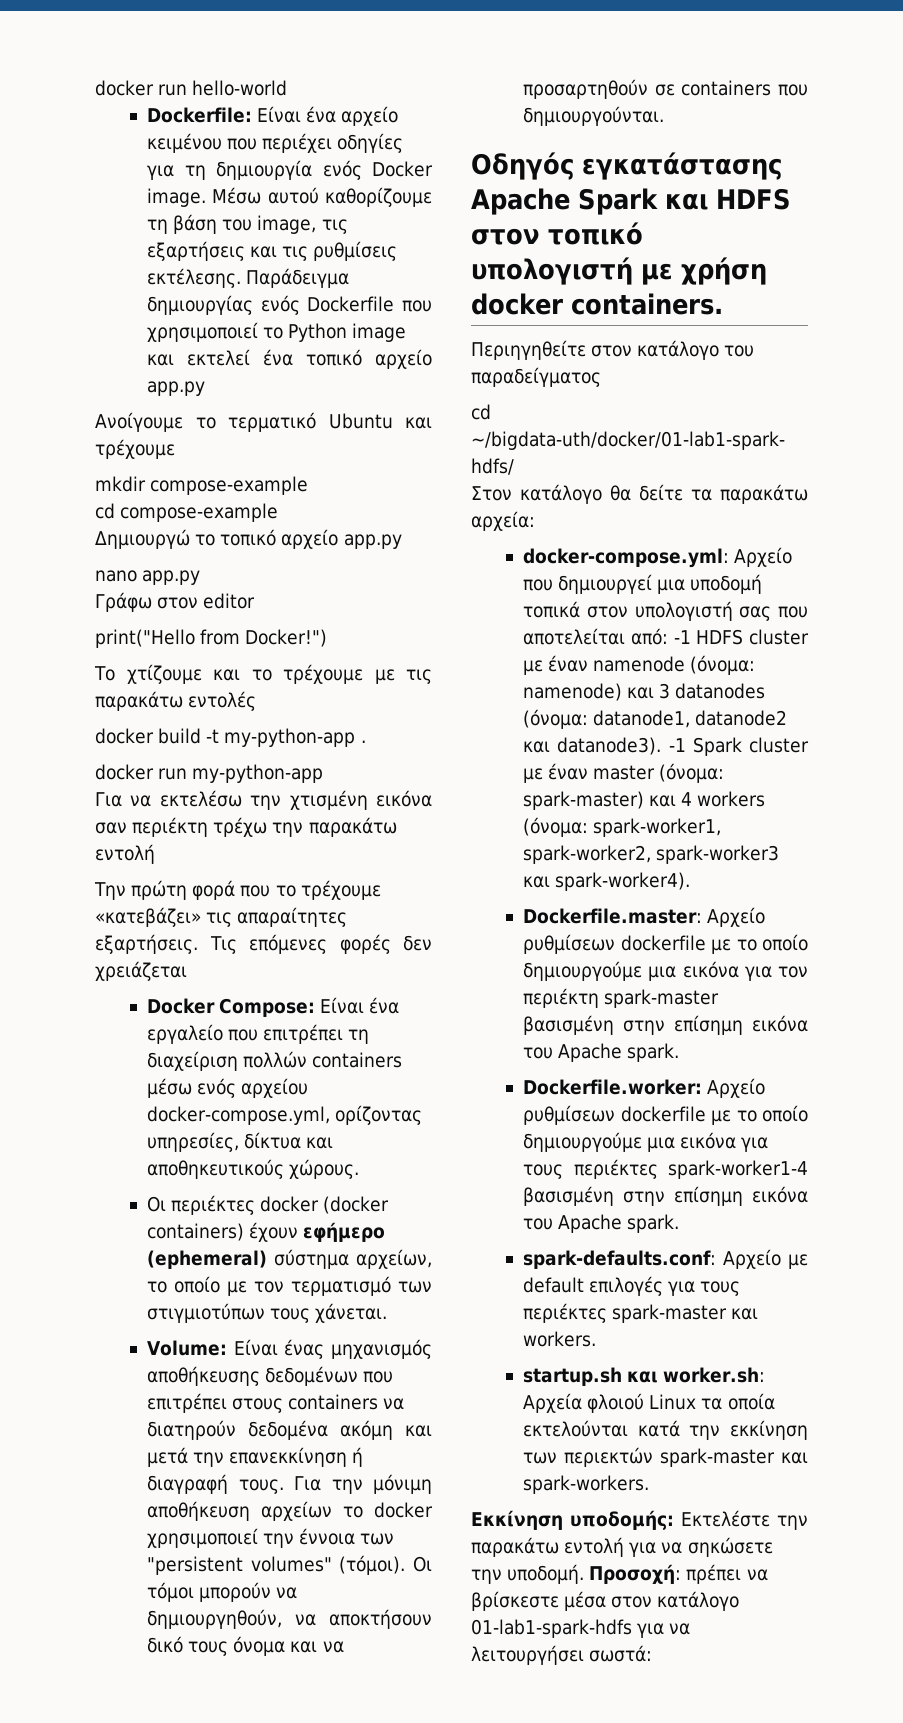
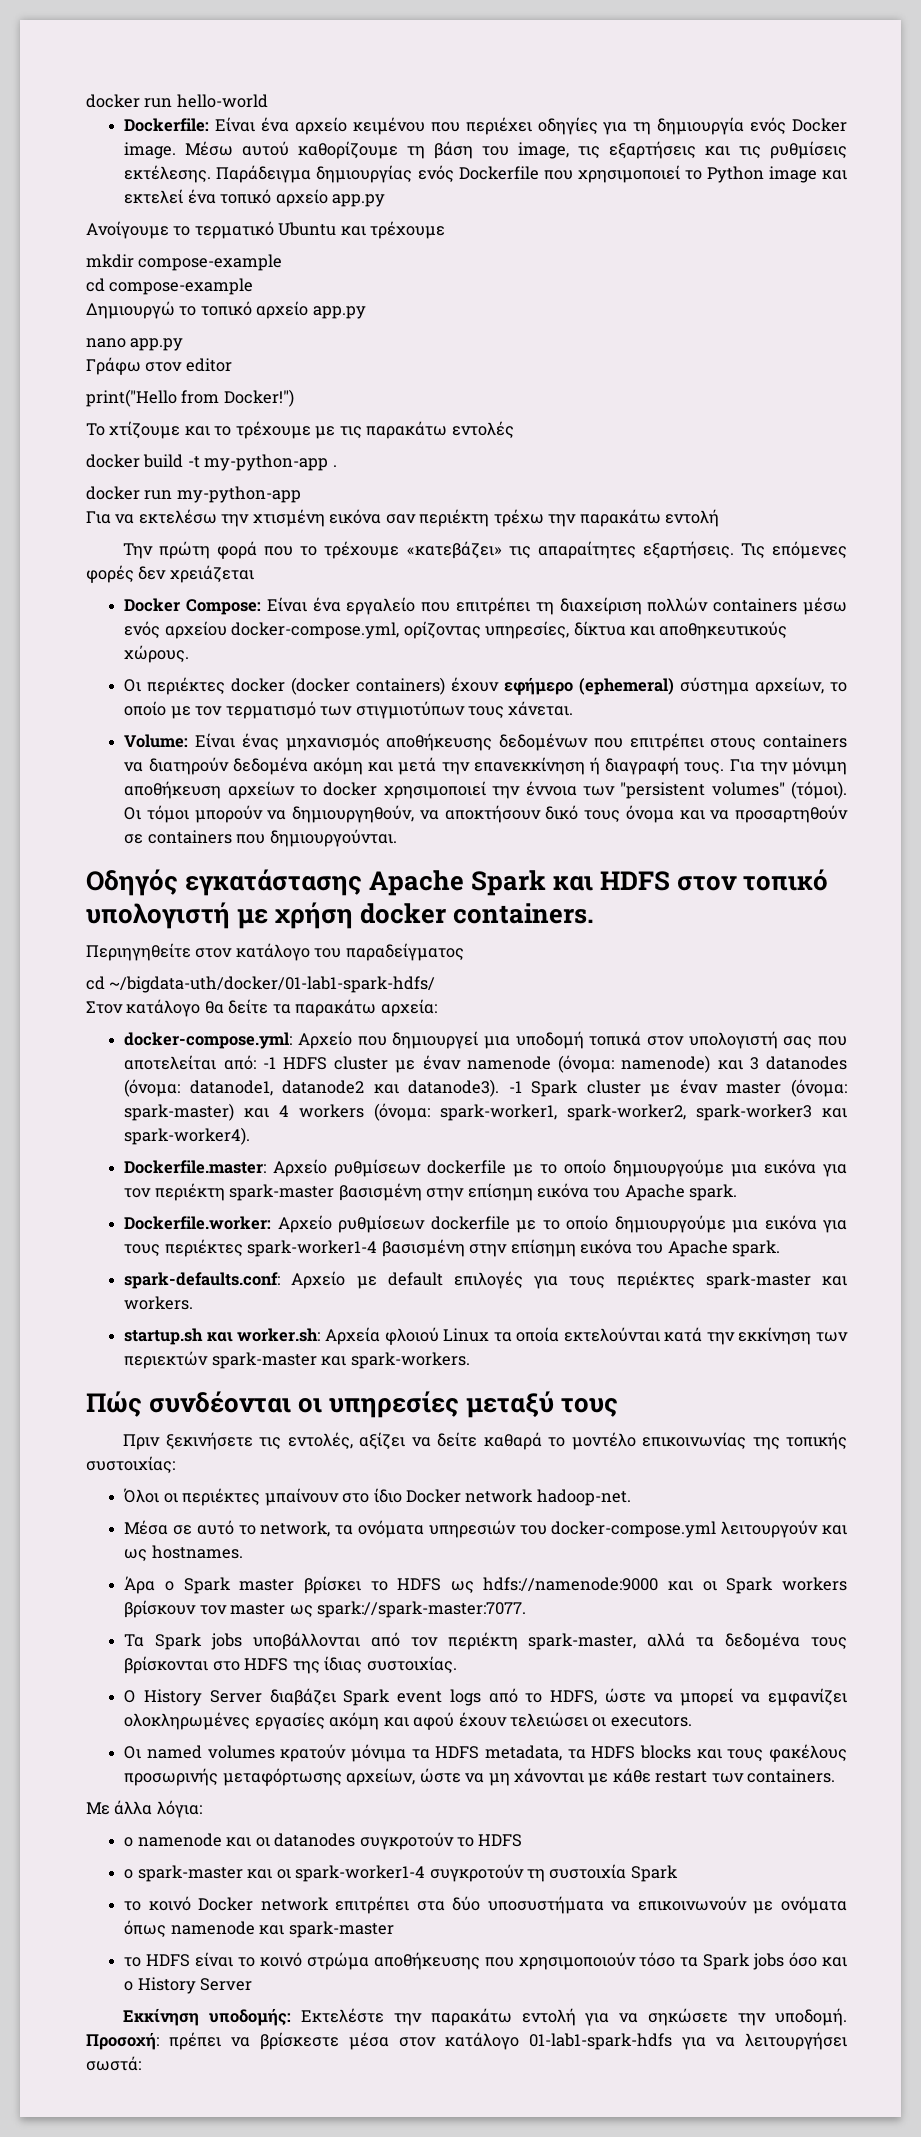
+ Πώς συνδέονται οι υπηρεσίες μεταξύ τους
+ Πριν ξεκινήσετε τις εντολές, αξίζει να δείτε καθαρά το μοντέλο επικοινωνίας της τοπικής συστοιχίας:
+ Όλοι οι περιέκτες μπαίνουν στο ίδιο Docker network hadoop-net.
+ Μέσα σε αυτό το network, τα ονόματα υπηρεσιών του docker-compose.yml λειτουργούν και ως hostnames.
+ Άρα ο Spark master βρίσκει το HDFS ως hdfs://namenode:9000 και οι Spark workers βρίσκουν τον master ως spark://spark-master:7077.
+ Τα Spark jobs υποβάλλονται από τον περιέκτη spark-master, αλλά τα δεδομένα τους βρίσκονται στο HDFS της ίδιας συστοιχίας.
+ Ο History Server διαβάζει Spark event logs από το HDFS, ώστε να μπορεί να εμφανίζει ολοκληρωμένες εργασίες ακόμη και αφού έχουν τελειώσει οι executors.
+ Οι named volumes κρατούν μόνιμα τα HDFS metadata, τα HDFS blocks και τους φακέλους προσωρινής μεταφόρτωσης αρχείων, ώστε να μη χάνονται με κάθε restart των containers.
+ Με άλλα λόγια:
+ ο namenode και οι datanodes συγκροτούν το HDFS
+ ο spark-master και οι spark-worker1-4 συγκροτούν τη συστοιχία Spark
+ το κοινό Docker network επιτρέπει στα δύο υποσυστήματα να επικοινωνούν με ονόματα όπως namenode και spark-master
+ το HDFS είναι το κοινό στρώμα αποθήκευσης που χρησιμοποιούν τόσο τα Spark jobs όσο και ο History Server

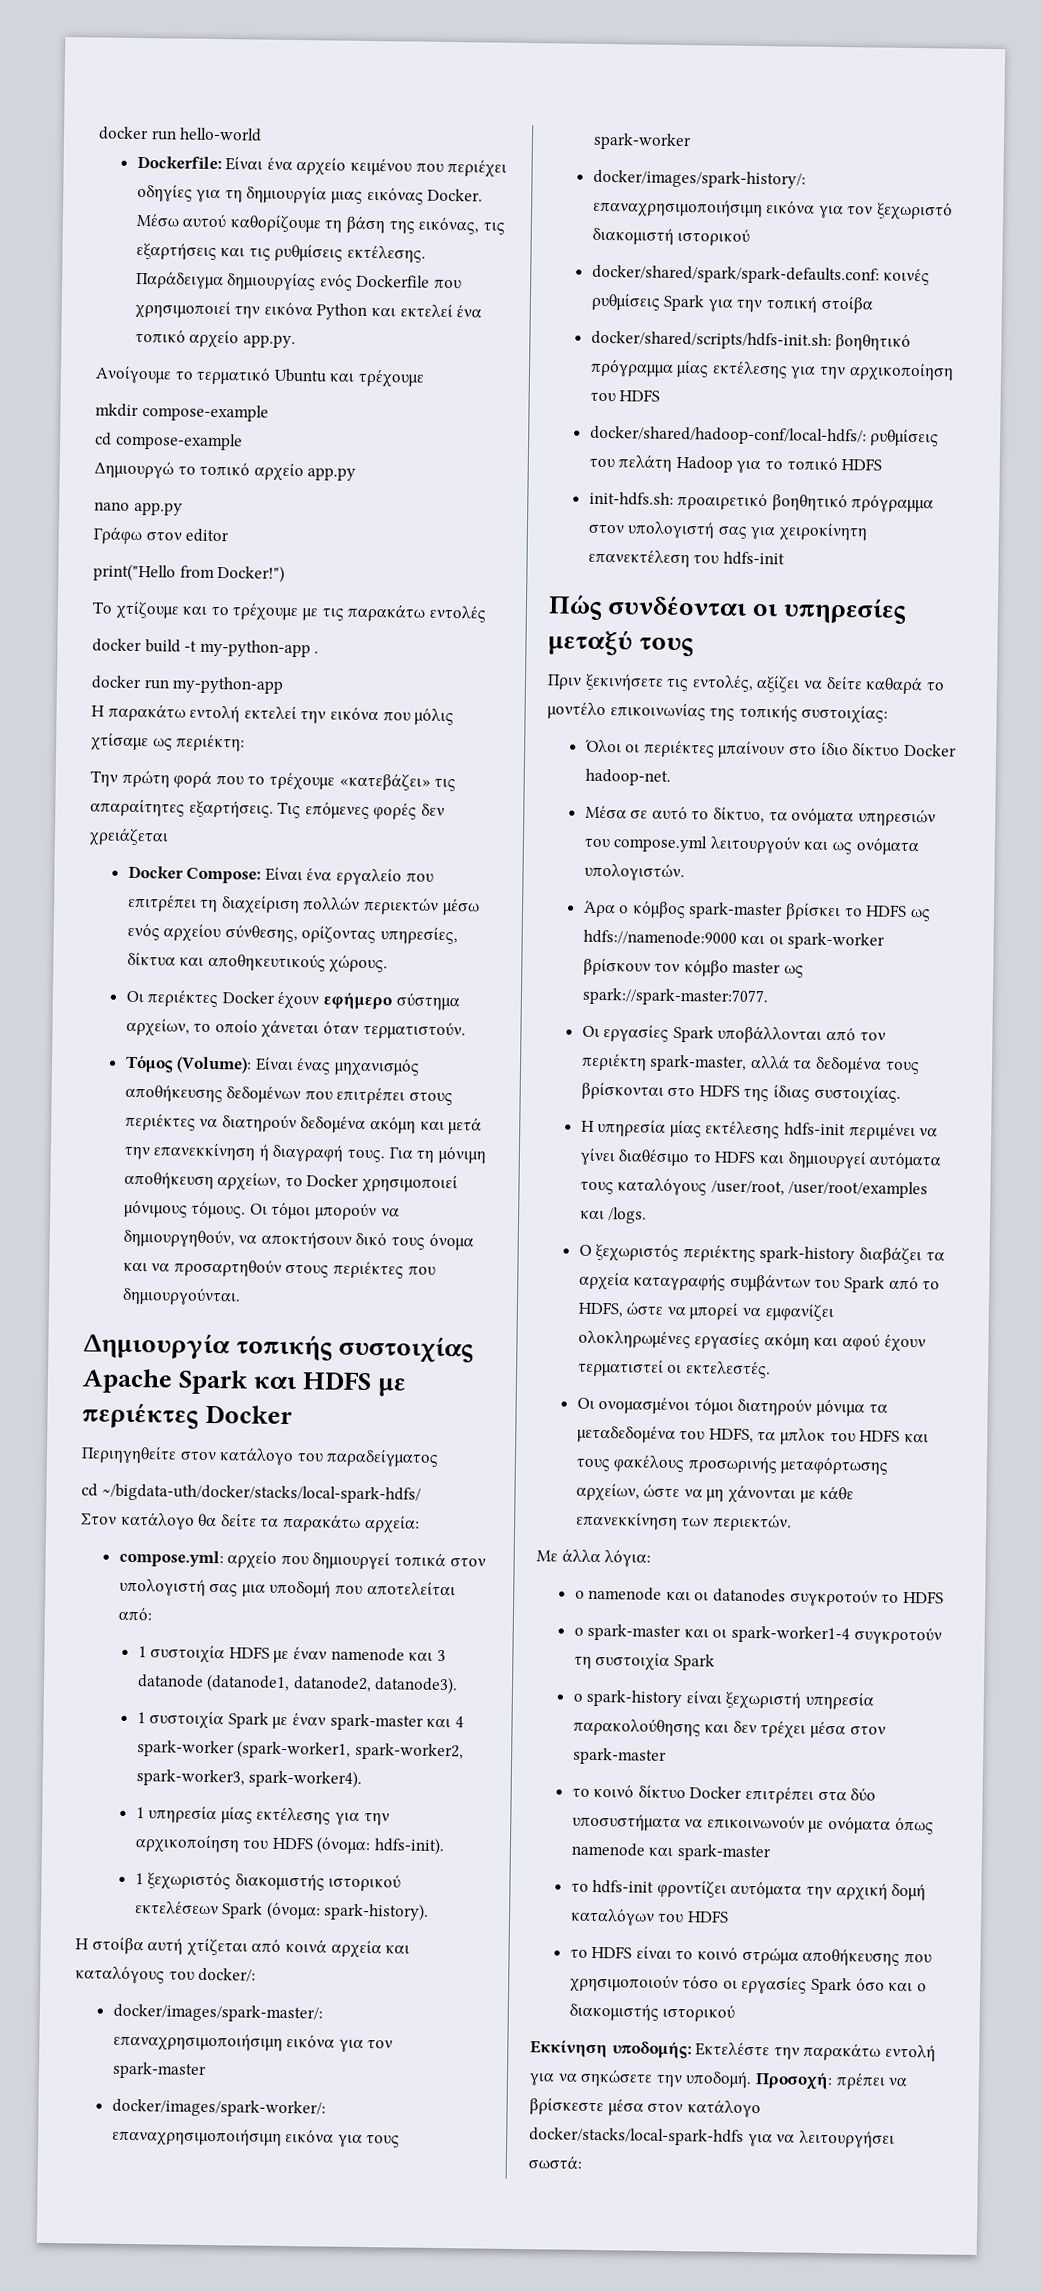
- Dockerfile: Είναι ένα αρχείο κειμένου που περιέχει οδηγίες για τη δημιουργία ενός Docker image.
+ Dockerfile: Είναι ένα αρχείο κειμένου που περιέχει οδηγίες για τη δημιουργία μιας εικόνας Docker.
- Μέσω αυτού καθορίζουμε τη βάση του image, τις εξαρτήσεις και τις ρυθμίσεις εκτέλεσης.
+ Μέσω αυτού καθορίζουμε τη βάση της εικόνας, τις εξαρτήσεις και τις ρυθμίσεις εκτέλεσης.
- Παράδειγμα δημιουργίας ενός Dockerfile που χρησιμοποιεί το Python image και εκτελεί ένα τοπικό αρχείο app.py
+ Παράδειγμα δημιουργίας ενός Dockerfile που χρησιμοποιεί την εικόνα Python και εκτελεί ένα τοπικό αρχείο app.py.
- Για να εκτελέσω την χτισμένη εικόνα σαν περιέκτη τρέχω την παρακάτω εντολή
+ Η παρακάτω εντολή εκτελεί την εικόνα που μόλις χτίσαμε ως περιέκτη:
- Docker Compose: Είναι ένα εργαλείο που επιτρέπει τη διαχείριση πολλών containers μέσω ενός αρχείου docker-compose.yml, ορίζοντας υπηρεσίες, δίκτυα και αποθηκευτικούς χώρους.
+ Docker Compose: Είναι ένα εργαλείο που επιτρέπει τη διαχείριση πολλών περιεκτών μέσω ενός αρχείου σύνθεσης, ορίζοντας υπηρεσίες, δίκτυα και αποθηκευτικούς χώρους.
- Οι περιέκτες docker (docker containers) έχουν εφήμερο (ephemeral) σύστημα αρχείων, το οποίο με τον τερματισμό των στιγμιοτύπων τους χάνεται.
- Volume: Είναι ένας μηχανισμός αποθήκευσης δεδομένων που επιτρέπει στους containers να διατηρούν δεδομένα ακόμη και μετά την επανεκκίνηση ή διαγραφή τους.
+ Οι περιέκτες Docker έχουν εφήμερο σύστημα αρχείων, το οποίο χάνεται όταν τερματιστούν.
+ Τόμος (Volume): Είναι ένας μηχανισμός αποθήκευσης δεδομένων που επιτρέπει στους περιέκτες να διατηρούν δεδομένα ακόμη και μετά την επανεκκίνηση ή διαγραφή τους.
- Για την μόνιμη αποθήκευση αρχείων το docker χρησιμοποιεί την έννοια των "persistent volumes" (τόμοι).
+ Για τη μόνιμη αποθήκευση αρχείων, το Docker χρησιμοποιεί μόνιμους τόμους.
- Οι τόμοι μπορούν να δημιουργηθούν, να αποκτήσουν δικό τους όνομα και να προσαρτηθούν σε containers που δημιουργούνται.
+ Οι τόμοι μπορούν να δημιουργηθούν, να αποκτήσουν δικό τους όνομα και να προσαρτηθούν στους περιέκτες που δημιουργούνται.
- Οδηγός εγκατάστασης Apache Spark και HDFS στον τοπικό υπολογιστή με χρήση docker containers.
+ Δημιουργία τοπικής συστοιχίας Apache Spark και HDFS με περιέκτες Docker
- cd ~/bigdata-uth/docker/01-lab1-spark-hdfs/
+ cd ~/bigdata-uth/docker/stacks/local-spark-hdfs/
- docker-compose.yml: Αρχείο που δημιουργεί μια υποδομή τοπικά στον υπολογιστή σας που αποτελείται από: -1 HDFS cluster με έναν namenode (όνομα: namenode) και 3 datanodes (όνομα: datanode1, datanode2 και datanode3). -1 Spark cluster με έναν master (όνομα: spark-master) και 4 workers (όνομα: spark-worker1, spark-worker2, spark-worker3 και spark-worker4).
- Dockerfile.master: Αρχείο ρυθμίσεων dockerfile με το οποίο δημιουργούμε μια εικόνα για τον περιέκτη spark-master βασισμένη στην επίσημη εικόνα του Apache spark.
- Dockerfile.worker: Αρχείο ρυθμίσεων dockerfile με το οποίο δημιουργούμε μια εικόνα για τους περιέκτες spark-worker1-4 βασισμένη στην επίσημη εικόνα του Apache spark.
- spark-defaults.conf: Αρχείο με default επιλογές για τους περιέκτες spark-master και workers.
- startup.sh και worker.sh: Αρχεία φλοιού Linux τα οποία εκτελούνται κατά την εκκίνηση των περιεκτών spark-master και spark-workers.
+ compose.yml: αρχείο που δημιουργεί τοπικά στον υπολογιστή σας μια υποδομή που αποτελείται από:
+ 1 συστοιχία HDFS με έναν namenode και 3 datanode (datanode1, datanode2, datanode3).
+ 1 συστοιχία Spark με έναν spark-master και 4 spark-worker (spark-worker1, spark-worker2, spark-worker3, spark-worker4).
+ 1 υπηρεσία μίας εκτέλεσης για την αρχικοποίηση του HDFS (όνομα: hdfs-init).
+ 1 ξεχωριστός διακομιστής ιστορικού εκτελέσεων Spark (όνομα: spark-history).
+ Η στοίβα αυτή χτίζεται από κοινά αρχεία και καταλόγους του docker/:
+ docker/images/spark-master/: επαναχρησιμοποιήσιμη εικόνα για τον spark-master
+ docker/images/spark-worker/: επαναχρησιμοποιήσιμη εικόνα για τους spark-worker
+ docker/images/spark-history/: επαναχρησιμοποιήσιμη εικόνα για τον ξεχωριστό διακομιστή ιστορικού
+ docker/shared/spark/spark-defaults.conf: κοινές ρυθμίσεις Spark για την τοπική στοίβα
+ docker/shared/scripts/hdfs-init.sh: βοηθητικό πρόγραμμα μίας εκτέλεσης για την αρχικοποίηση του HDFS
+ docker/shared/hadoop-conf/local-hdfs/: ρυθμίσεις του πελάτη Hadoop για το τοπικό HDFS
+ init-hdfs.sh: προαιρετικό βοηθητικό πρόγραμμα στον υπολογιστή σας για χειροκίνητη επανεκτέλεση του hdfs-init
- Όλοι οι περιέκτες μπαίνουν στο ίδιο Docker network hadoop-net.
+ Όλοι οι περιέκτες μπαίνουν στο ίδιο δίκτυο Docker hadoop-net.
- Μέσα σε αυτό το network, τα ονόματα υπηρεσιών του docker-compose.yml λειτουργούν και ως hostnames.
+ Μέσα σε αυτό το δίκτυο, τα ονόματα υπηρεσιών του compose.yml λειτουργούν και ως ονόματα υπολογιστών.
- Άρα ο Spark master βρίσκει το HDFS ως hdfs://namenode:9000 και οι Spark workers βρίσκουν τον master ως spark://spark-master:7077.
+ Άρα ο κόμβος spark-master βρίσκει το HDFS ως hdfs://namenode:9000 και οι spark-worker βρίσκουν τον κόμβο master ως spark://spark-master:7077.
- Τα Spark jobs υποβάλλονται από τον περιέκτη spark-master, αλλά τα δεδομένα τους βρίσκονται στο HDFS της ίδιας συστοιχίας.
+ Οι εργασίες Spark υποβάλλονται από τον περιέκτη spark-master, αλλά τα δεδομένα τους βρίσκονται στο HDFS της ίδιας συστοιχίας.
- Ο History Server διαβάζει Spark event logs από το HDFS, ώστε να μπορεί να εμφανίζει ολοκληρωμένες εργασίες ακόμη και αφού έχουν τελειώσει οι executors.
- Οι named volumes κρατούν μόνιμα τα HDFS metadata, τα HDFS blocks και τους φακέλους προσωρινής μεταφόρτωσης αρχείων, ώστε να μη χάνονται με κάθε restart των containers.
+ Η υπηρεσία μίας εκτέλεσης hdfs-init περιμένει να γίνει διαθέσιμο το HDFS και δημιουργεί αυτόματα τους καταλόγους /user/root, /user/root/examples και /logs.
+ Ο ξεχωριστός περιέκτης spark-history διαβάζει τα αρχεία καταγραφής συμβάντων του Spark από το HDFS, ώστε να μπορεί να εμφανίζει ολοκληρωμένες εργασίες ακόμη και αφού έχουν τερματιστεί οι εκτελεστές.
+ Οι ονομασμένοι τόμοι διατηρούν μόνιμα τα μεταδεδομένα του HDFS, τα μπλοκ του HDFS και τους φακέλους προσωρινής μεταφόρτωσης αρχείων, ώστε να μη χάνονται με κάθε επανεκκίνηση των περιεκτών.
- το κοινό Docker network επιτρέπει στα δύο υποσυστήματα να επικοινωνούν με ονόματα όπως namenode και spark-master
+ ο spark-history είναι ξεχωριστή υπηρεσία παρακολούθησης και δεν τρέχει μέσα στον spark-master
+ το κοινό δίκτυο Docker επιτρέπει στα δύο υποσυστήματα να επικοινωνούν με ονόματα όπως namenode και spark-master
+ το hdfs-init φροντίζει αυτόματα την αρχική δομή καταλόγων του HDFS
- το HDFS είναι το κοινό στρώμα αποθήκευσης που χρησιμοποιούν τόσο τα Spark jobs όσο και ο History Server
+ το HDFS είναι το κοινό στρώμα αποθήκευσης που χρησιμοποιούν τόσο οι εργασίες Spark όσο και ο διακομιστής ιστορικού
- Προσοχή: πρέπει να βρίσκεστε μέσα στον κατάλογο 01-lab1-spark-hdfs για να λειτουργήσει σωστά:
+ Προσοχή: πρέπει να βρίσκεστε μέσα στον κατάλογο docker/stacks/local-spark-hdfs για να λειτουργήσει σωστά:

